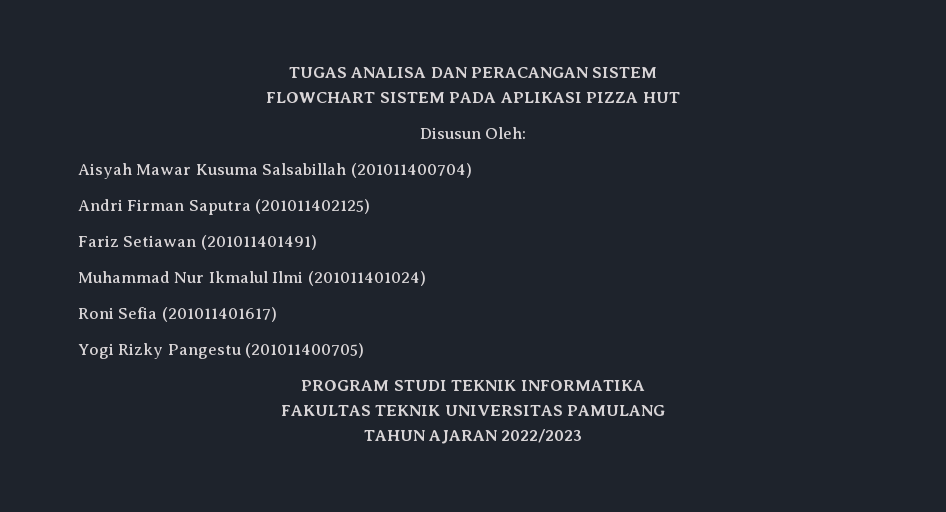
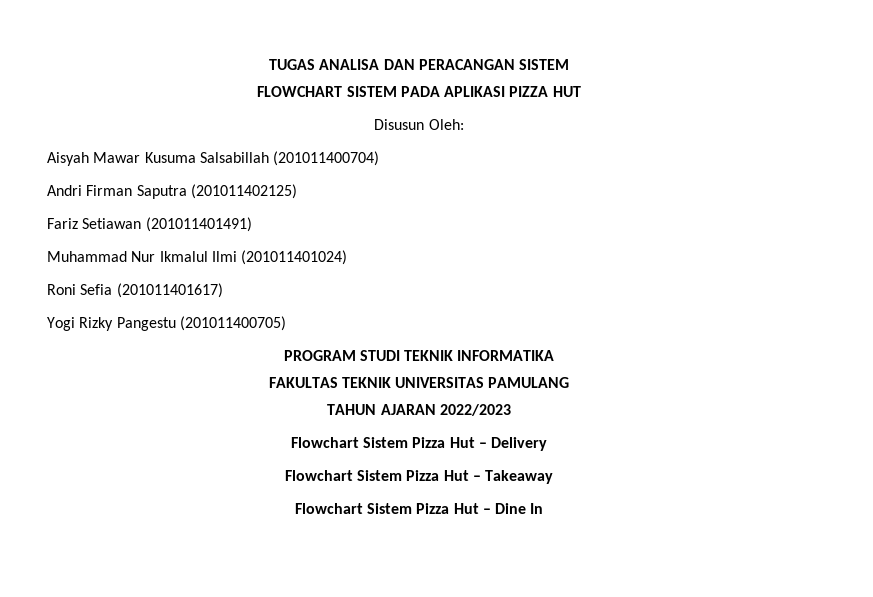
+ Flowchart Sistem Pizza Hut – Delivery
+ Flowchart Sistem Pizza Hut – Takeaway
+ Flowchart Sistem Pizza Hut – Dine In

